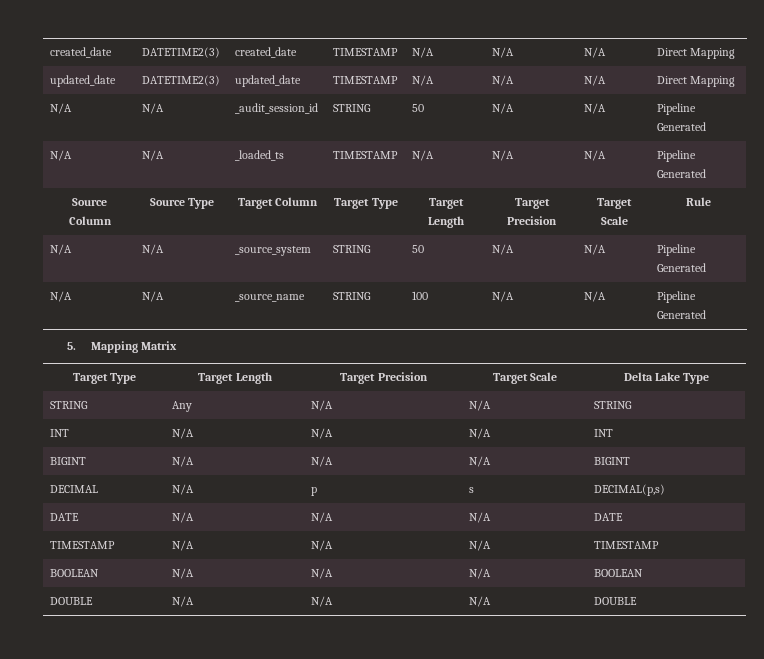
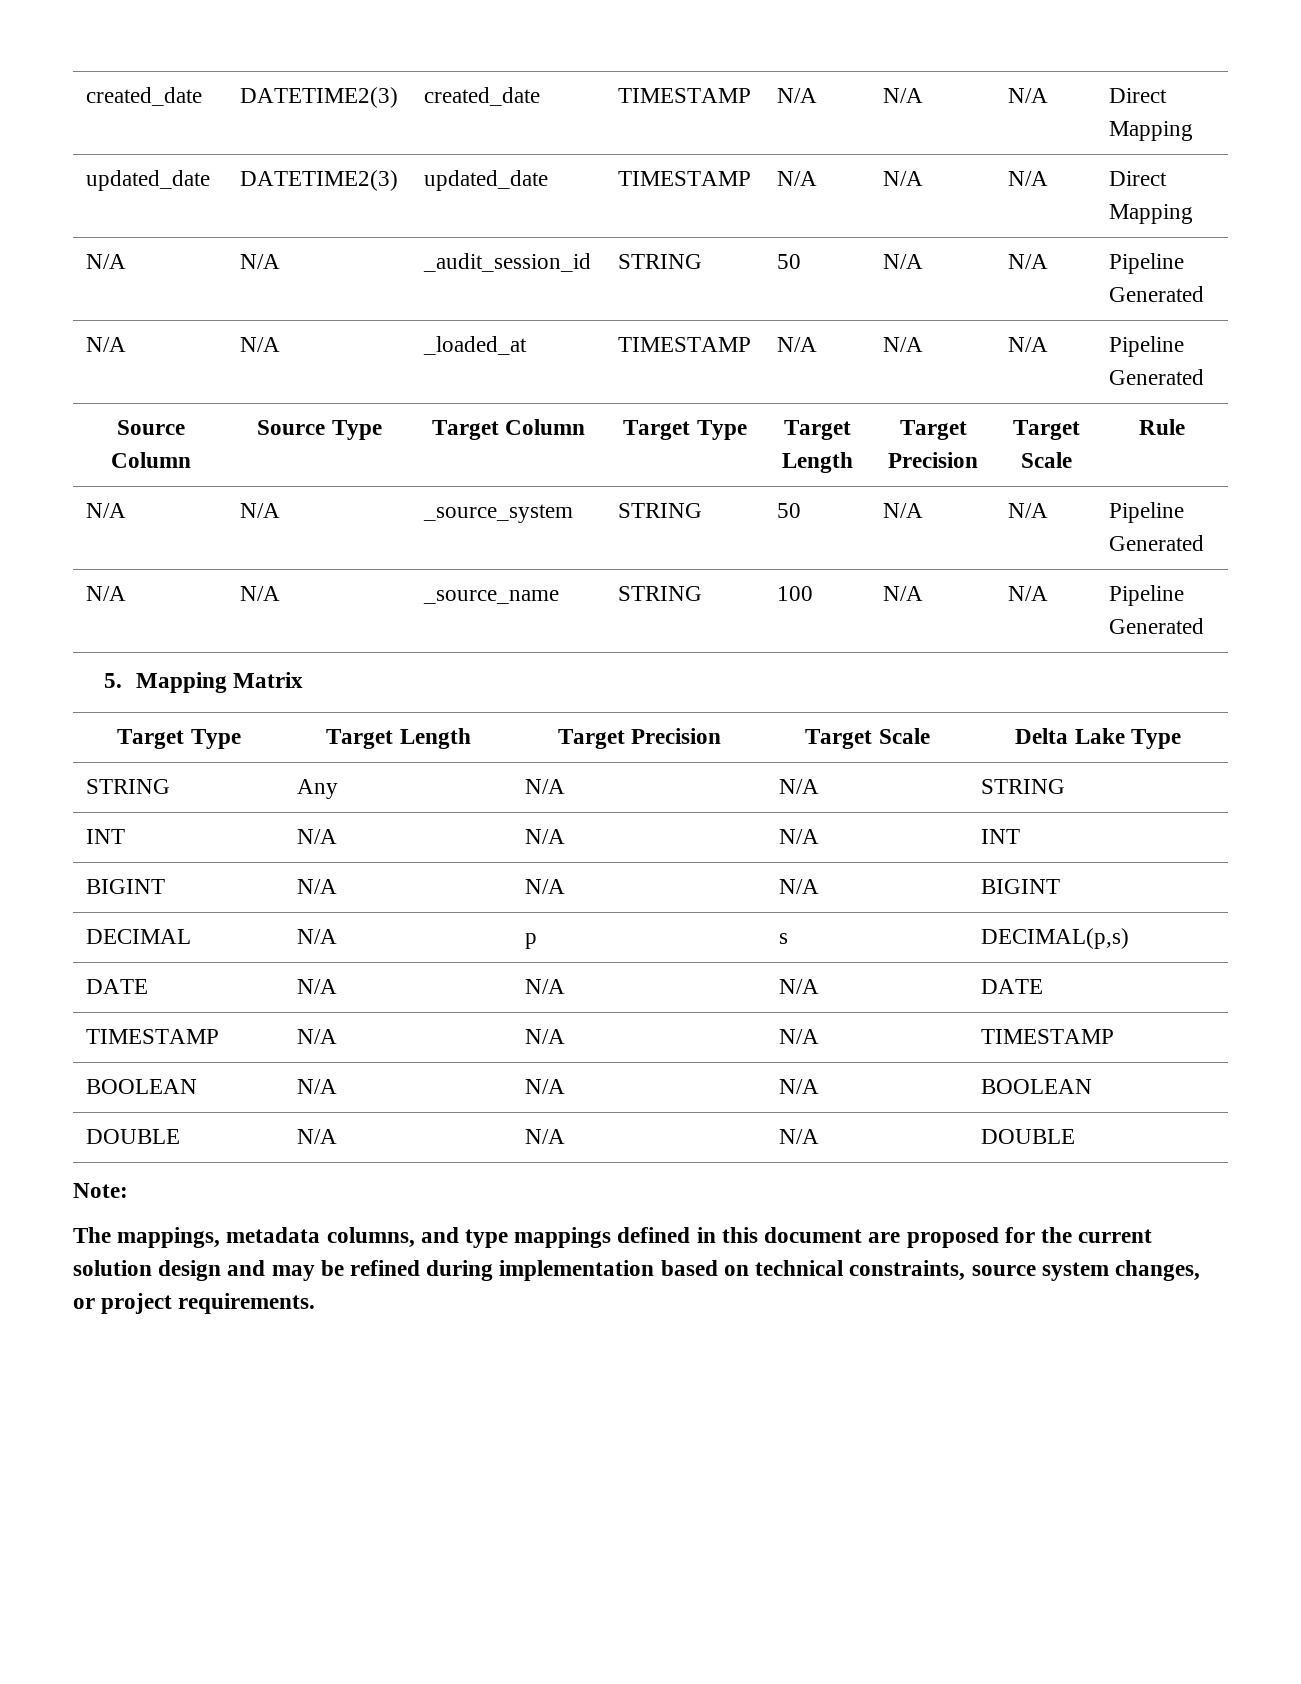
- N/A | N/A | _loaded_ts | TIMESTAMP | N/A | N/A | N/A | Pipeline Generated
+ N/A | N/A | _loaded_at | TIMESTAMP | N/A | N/A | N/A | Pipeline Generated
+ Note:
+ The mappings, metadata columns, and type mappings defined in this document are proposed for the current solution design and may be refined during implementation based on technical constraints, source system changes, or project requirements.

